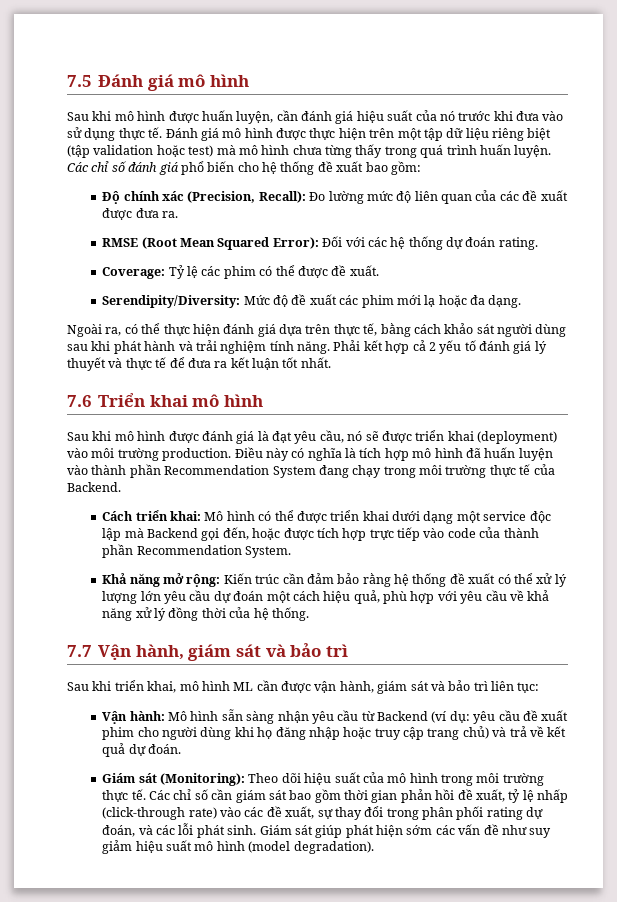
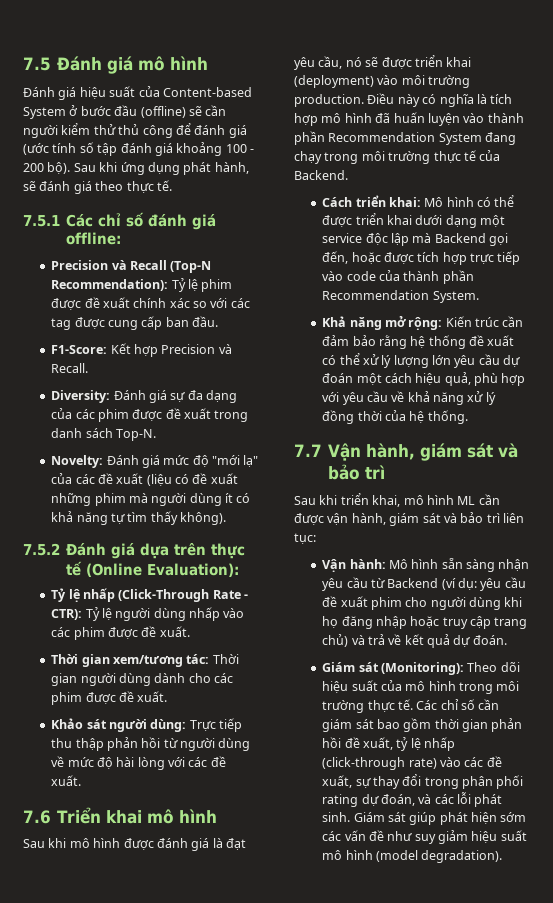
- Sau khi mô hình được huấn luyện, cần đánh giá hiệu suất của nó trước khi đưa vào sử dụng thực tế. Đánh giá mô hình được thực hiện trên một tập dữ liệu riêng biệt (tập validation hoặc test) mà mô hình chưa từng thấy trong quá trình huấn luyện. Các chỉ số đánh giá phổ biến cho hệ thống đề xuất bao gồm:
- Độ chính xác (Precision, Recall): Đo lường mức độ liên quan của các đề xuất được đưa ra.
- RMSE (Root Mean Squared Error): Đối với các hệ thống dự đoán rating.
- Coverage: Tỷ lệ các phim có thể được đề xuất.
- Serendipity/Diversity: Mức độ đề xuất các phim mới lạ hoặc đa dạng.
- Ngoài ra, có thể thực hiện đánh giá dựa trên thực tế, bằng cách khảo sát người dùng sau khi phát hành và trải nghiệm tính năng. Phải kết hợp cả 2 yếu tố đánh giá lý thuyết và thực tế để đưa ra kết luận tốt nhất.
+ Đánh giá hiệu suất của Content-based System ở bước đầu (offline) sẽ cần người kiểm thử thủ công để đánh giá (ước tính số tập đánh giá khoảng 100 - 200 bộ). Sau khi ứng dụng phát hành, sẽ đánh giá theo thực tế.
+ 7.5.1 Các chỉ số đánh giá offline:
+ Precision và Recall (Top-N Recommendation): Tỷ lệ phim được đề xuất chính xác so với các tag được cung cấp ban đầu.
+ F1-Score: Kết hợp Precision và Recall.
+ Diversity: Đánh giá sự đa dạng của các phim được đề xuất trong danh sách Top-N.
+ Novelty: Đánh giá mức độ "mới lạ" của các đề xuất (liệu có đề xuất những phim mà người dùng ít có khả năng tự tìm thấy không).
+ 7.5.2 Đánh giá dựa trên thực tế (Online Evaluation):
+ Tỷ lệ nhấp (Click-Through Rate - CTR): Tỷ lệ người dùng nhấp vào các phim được đề xuất.
+ Thời gian xem/tương tác: Thời gian người dùng dành cho các phim được đề xuất.
+ Khảo sát người dùng: Trực tiếp thu thập phản hồi từ người dùng về mức độ hài lòng với các đề xuất.

